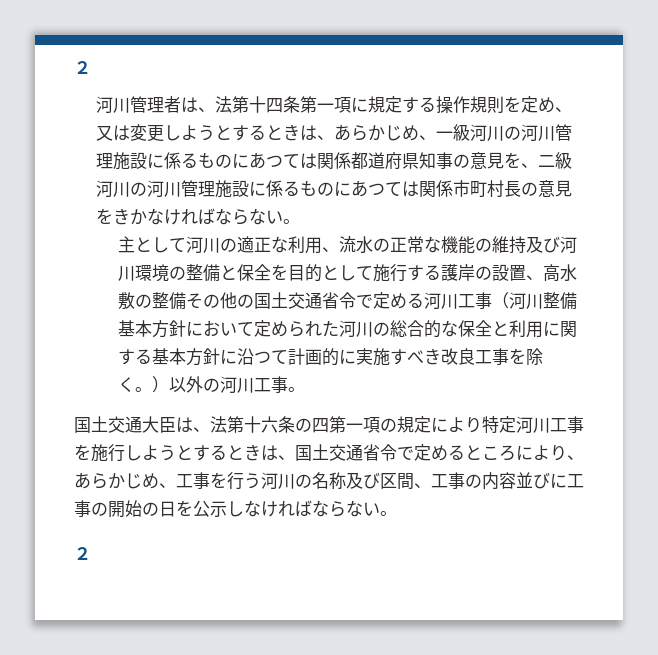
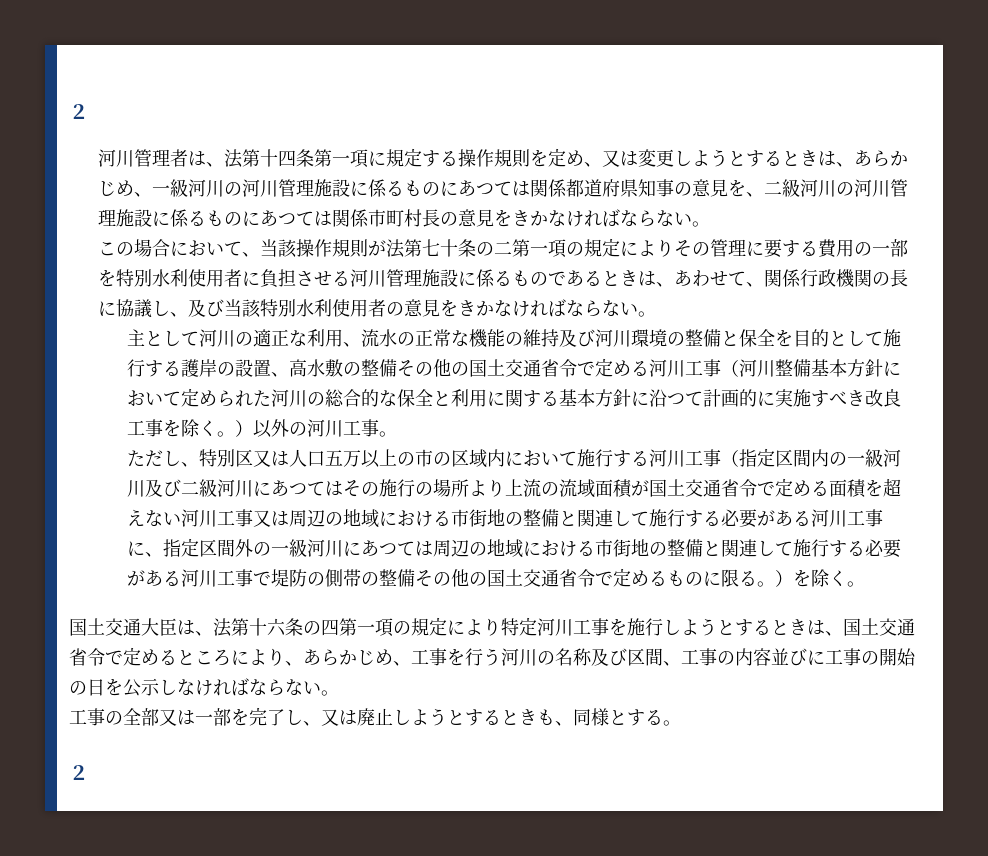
+ この場合において、当該操作規則が法第七十条の二第一項の規定によりその管理に要する費用の一部を特別水利使用者に負担させる河川管理施設に係るものであるときは、あわせて、関係行政機関の長に協議し、及び当該特別水利使用者の意見をきかなければならない。
+ ただし、特別区又は人口五万以上の市の区域内において施行する河川工事（指定区間内の一級河川及び二級河川にあつてはその施行の場所より上流の流域面積が国土交通省令で定める面積を超えない河川工事又は周辺の地域における市街地の整備と関連して施行する必要がある河川工事に、指定区間外の一級河川にあつては周辺の地域における市街地の整備と関連して施行する必要がある河川工事で堤防の側帯の整備その他の国土交通省令で定めるものに限る。）を除く。
+ 工事の全部又は一部を完了し、又は廃止しようとするときも、同様とする。

